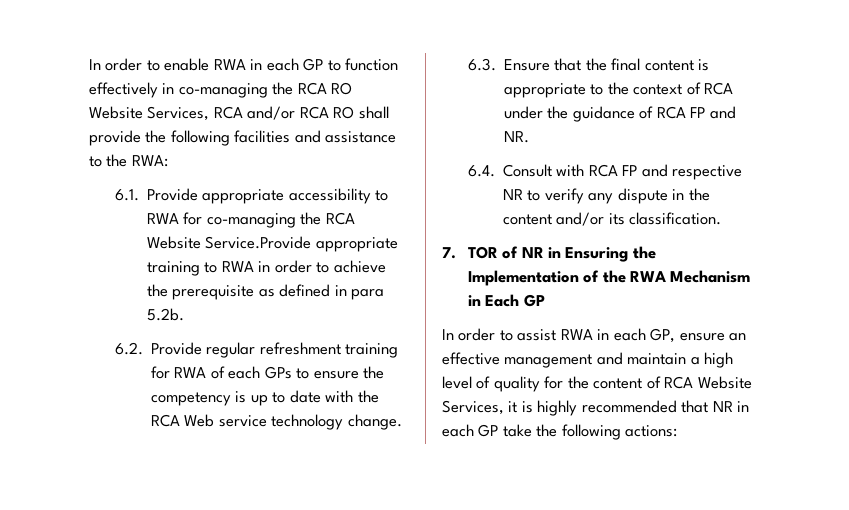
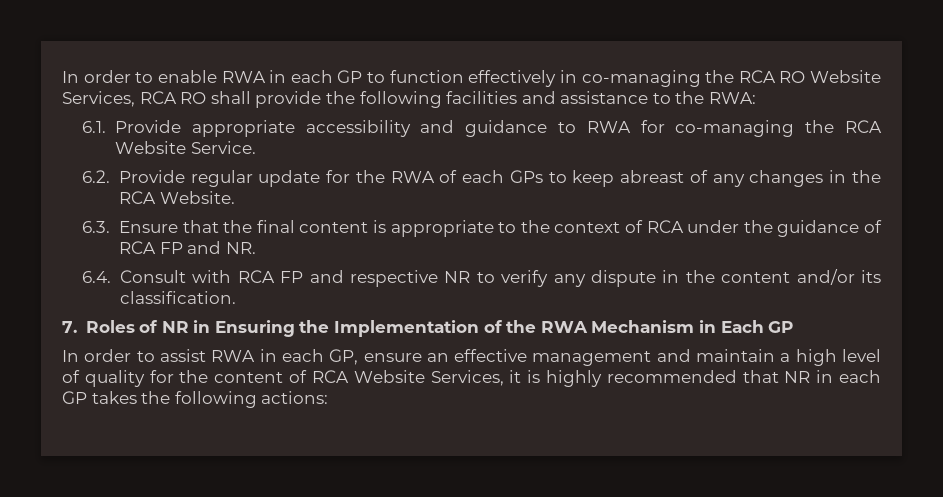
- In order to enable RWA in each GP to function effectively in co-managing the RCA RO Website Services, RCA and/or RCA RO shall provide the following facilities and assistance to the RWA:
+ In order to enable RWA in each GP to function effectively in co-managing the RCA RO Website Services, RCA RO shall provide the following facilities and assistance to the RWA:
- 6.1. Provide appropriate accessibility to RWA for co-managing the RCA Website Service.Provide appropriate training to RWA in order to achieve the prerequisite as defined in para 5.2b.
+ 6.1. Provide appropriate accessibility and guidance to RWA for co-managing the RCA Website Service.
- 6.2. Provide regular refreshment training for RWA of each GPs to ensure the competency is up to date with the RCA Web service technology change.
+ 6.2. Provide regular update for the RWA of each GPs to keep abreast of any changes in the RCA Website.
- 7. TOR of NR in Ensuring the Implementation of the RWA Mechanism in Each GP
+ 7. Roles of NR in Ensuring the Implementation of the RWA Mechanism in Each GP
- In order to assist RWA in each GP, ensure an effective management and maintain a high level of quality for the content of RCA Website Services, it is highly recommended that NR in each GP take the following actions:
+ In order to assist RWA in each GP, ensure an effective management and maintain a high level of quality for the content of RCA Website Services, it is highly recommended that NR in each GP takes the following actions:

